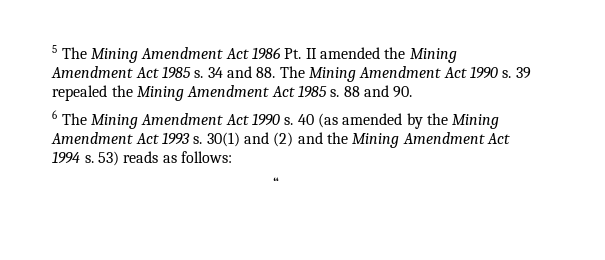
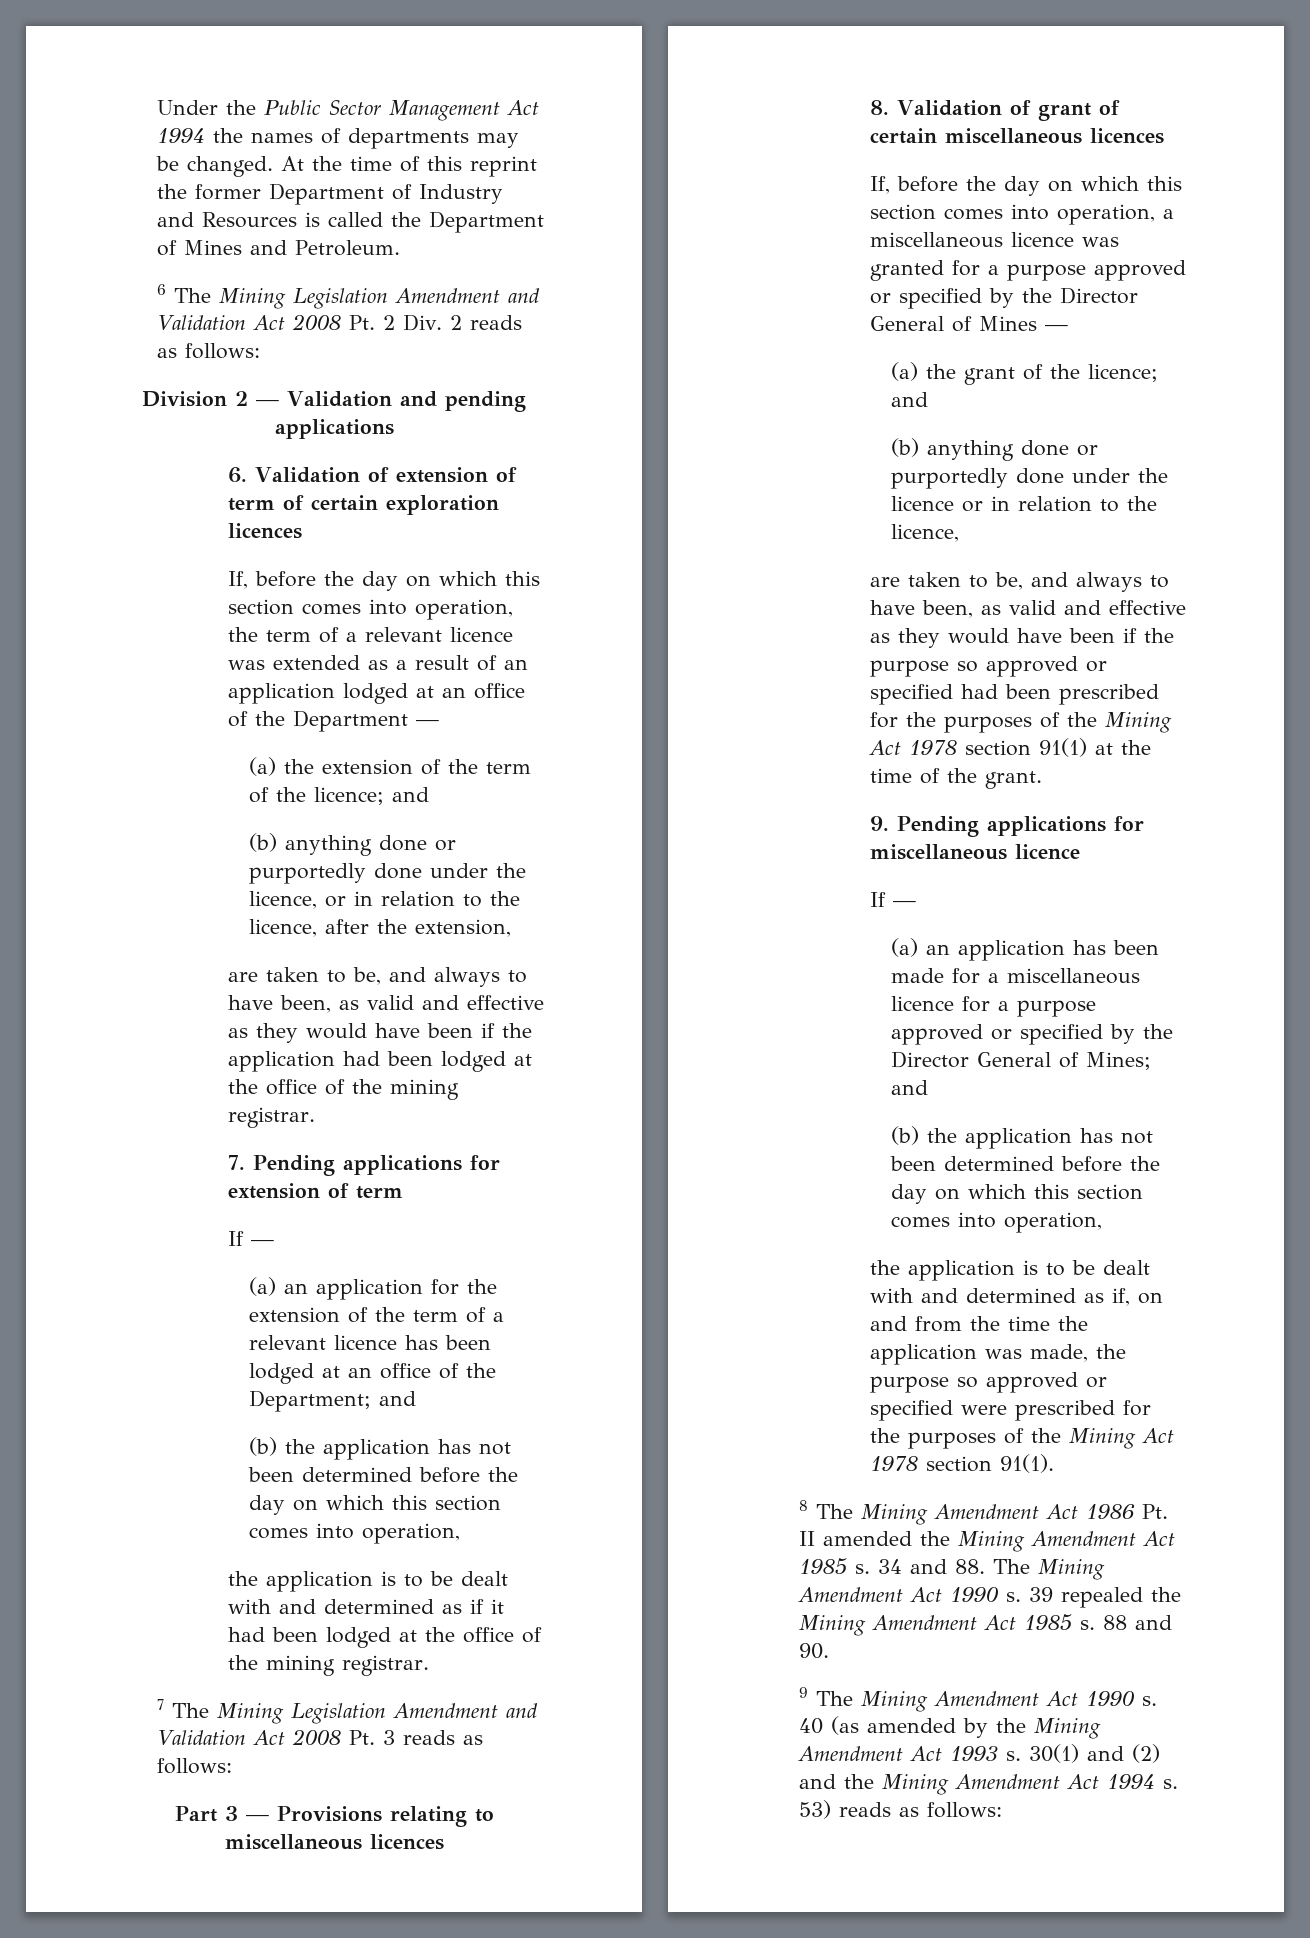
- 5 The Mining Amendment Act 1986 Pt. II amended the Mining Amendment Act 1985 s.
+ Under the Public Sector Management Act 1994 the names of departments may be changed. At the time of this reprint the former Department of Industry and Resources is called the Department of Mines and Petroleum.
+ 6 The Mining Legislation Amendment and Validation Act 2008 Pt. 2 Div. 2 reads as follows:
+ Division 2 — Validation and pending applications
+ 6. Validation of extension of term of certain exploration licences
+ If, before the day on which this section comes into operation, the term of a relevant licence was extended as a result of an application lodged at an office of the Department —
+ (a) the extension of the term of the licence; and
+ (b) anything done or purportedly done under the licence, or in relation to the licence, after the extension,
+ are taken to be, and always to have been, as valid and effective as they would have been if the application had been lodged at the office of the mining registrar.
+ 7. Pending applications for extension of term
+ If —
+ (a) an application for the extension of the term of a relevant licence has been lodged at an office of the Department; and
+ (b) the application has not been determined before the day on which this section comes into operation,
+ the application is to be dealt with and determined as if it had been lodged at the office of the mining registrar.
+ 7 The Mining Legislation Amendment and Validation Act 2008 Pt. 3 reads as follows:
+ Part 3 — Provisions relating to miscellaneous licences
+ 8. Validation of grant of certain miscellaneous licences
+ If, before the day on which this section comes into operation, a miscellaneous licence was granted for a purpose approved or specified by the Director General of Mines —
+ (a) the grant of the licence; and
+ (b) anything done or purportedly done under the licence or in relation to the licence,
+ are taken to be, and always to have been, as valid and effective as they would have been if the purpose so approved or specified had been prescribed for the purposes of the Mining Act 1978 section 91(1) at the time of the grant.
+ 9. Pending applications for miscellaneous licence
+ If —
+ (a) an application has been made for a miscellaneous licence for a purpose approved or specified by the Director General of Mines; and
+ (b) the application has not been determined before the day on which this section comes into operation,
+ the application is to be dealt with and determined as if, on and from the time the application was made, the purpose so approved or specified were prescribed for the purposes of the Mining Act 1978 section 91(1).
+ 8 The Mining Amendment Act 1986 Pt. II amended the Mining Amendment Act 1985 s.
- 6 The Mining Amendment Act 1990 s.
+ 9 The Mining Amendment Act 1990 s.
- “

